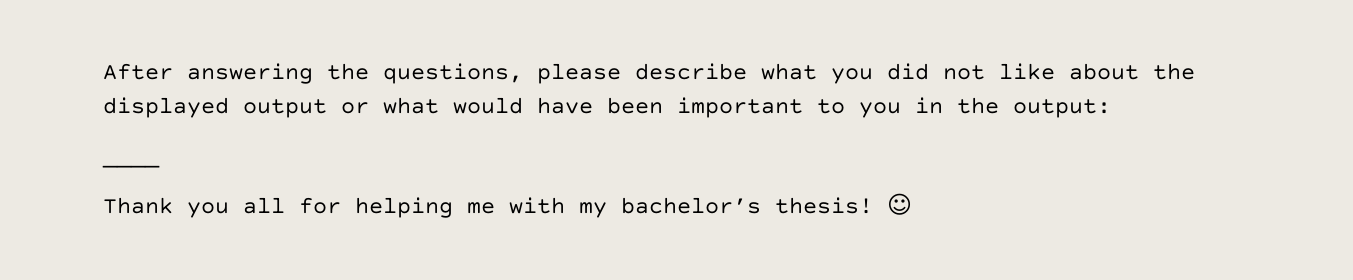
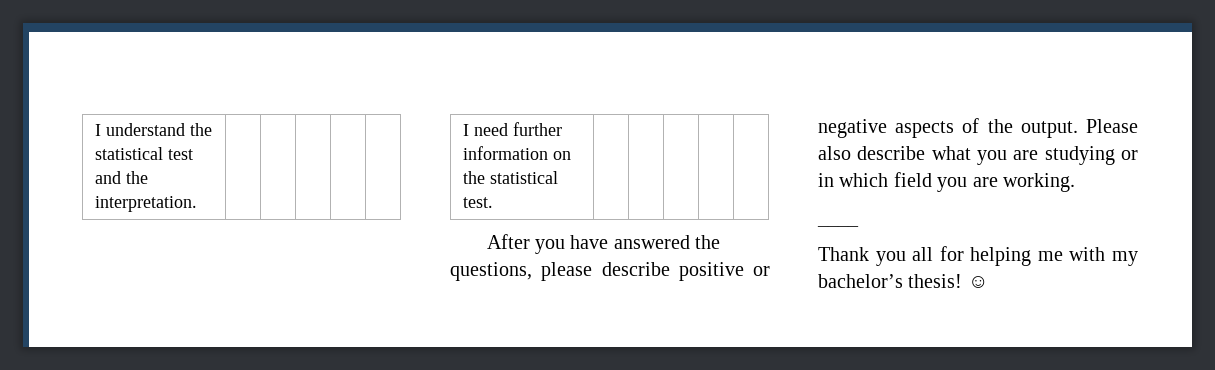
- After answering the questions, please describe what you did not like about the displayed output or what would have been important to you in the output:
+ I understand the statistical test and the interpretation. | | | | |
+ I need further information on the statistical test. | | | | |
+ After you have answered the questions, please describe positive or negative aspects of the output. Please also describe what you are studying or in which field you are working.

